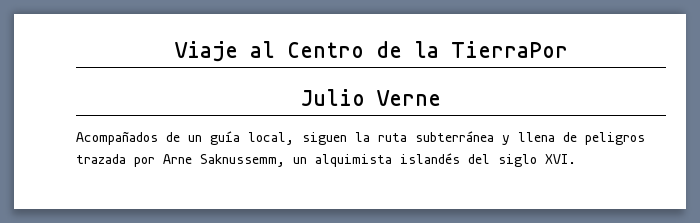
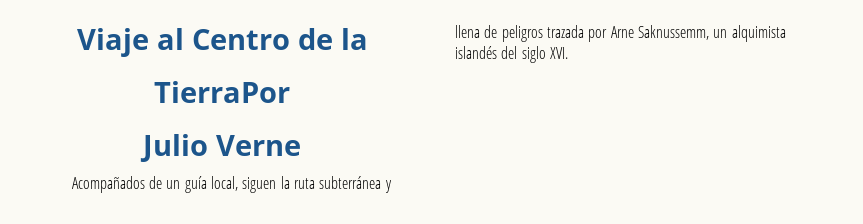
- Viaje al Centro de la TierraPor
+ Viaje al Centro de la
+ TierraPor

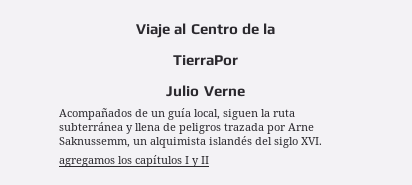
+ agregamos los capítulos I y II

